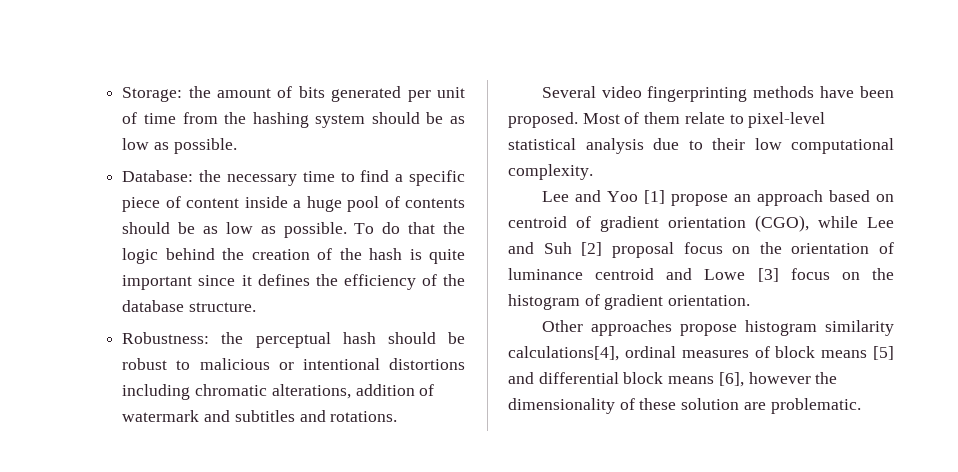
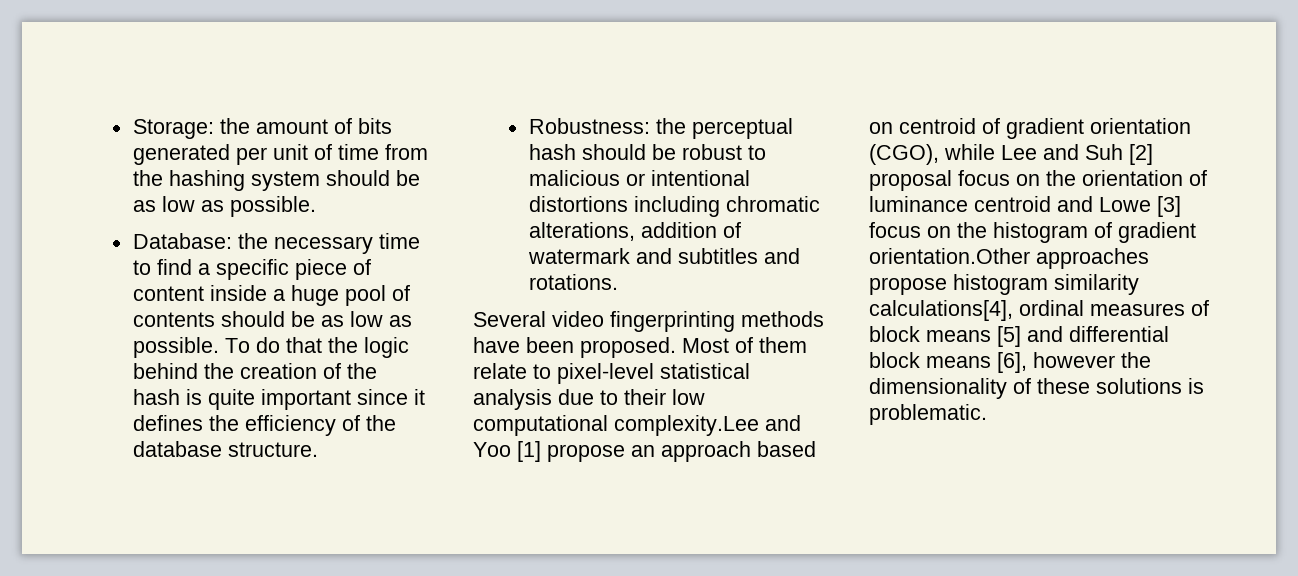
- Most of them relate to pixel-level statistical analysis due to their low computational complexity.
- Lee and Yoo [1] propose an approach based on centroid of gradient orientation (CGO), while Lee and Suh [2] proposal focus on the orientation of luminance centroid and Lowe [3] focus on the histogram of gradient orientation.
- Other approaches propose histogram similarity calculations[4], ordinal measures of block means [5] and differential block means [6], however the dimensionality of these solution are problematic.
+ Most of them relate to pixel-level statistical analysis due to their low computational complexity.Lee and Yoo [1] propose an approach based on centroid of gradient orientation (CGO), while Lee and Suh [2] proposal focus on the orientation of luminance centroid and Lowe [3] focus on the histogram of gradient orientation.Other approaches propose histogram similarity calculations[4], ordinal measures of block means [5] and differential block means [6], however the dimensionality of these solutions is problematic.

